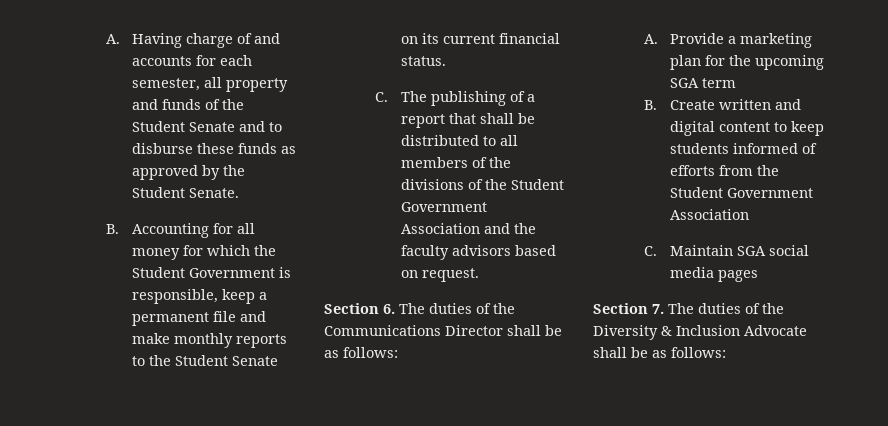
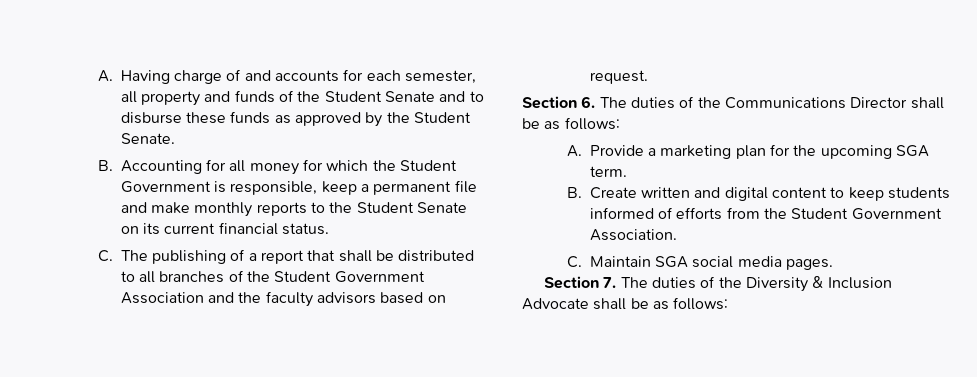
- C. The publishing of a report that shall be distributed to all members of the divisions of the Student Government Association and the faculty advisors based on request.
+ C. The publishing of a report that shall be distributed to all branches of the Student Government Association and the faculty advisors based on request.
- A. Provide a marketing plan for the upcoming SGA term
+ A. Provide a marketing plan for the upcoming SGA term.
- B. Create written and digital content to keep students informed of efforts from the Student Government Association
+ B. Create written and digital content to keep students informed of efforts from the Student Government Association.
- C. Maintain SGA social media pages
+ C. Maintain SGA social media pages.

